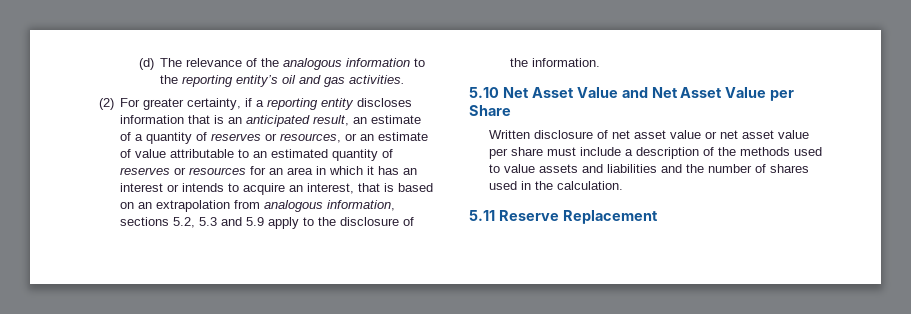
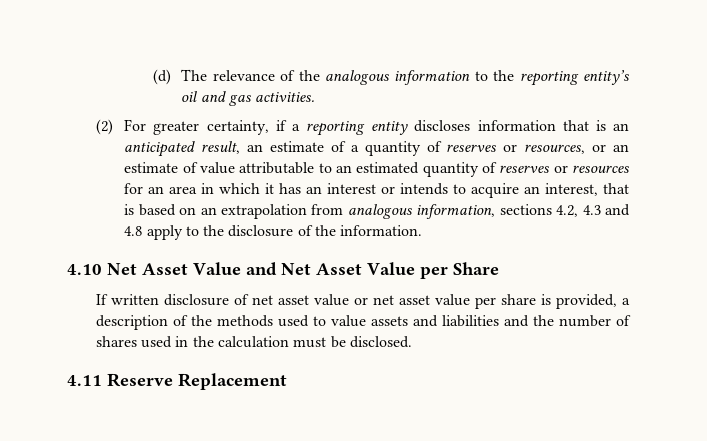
- (2) For greater certainty, if a reporting entity discloses information that is an anticipated result, an estimate of a quantity of reserves or resources, or an estimate of value attributable to an estimated quantity of reserves or resources for an area in which it has an interest or intends to acquire an interest, that is based on an extrapolation from analogous information, sections 5.2, 5.3 and 5.9 apply to the disclosure of the information.
+ (2) For greater certainty, if a reporting entity discloses information that is an anticipated result, an estimate of a quantity of reserves or resources, or an estimate of value attributable to an estimated quantity of reserves or resources for an area in which it has an interest or intends to acquire an interest, that is based on an extrapolation from analogous information, sections 4.2, 4.3 and 4.8 apply to the disclosure of the information.
- 5.10 Net Asset Value and Net Asset Value per Share
+ 4.10 Net Asset Value and Net Asset Value per Share
- Written disclosure of net asset value or net asset value per share must include a description of the methods used to value assets and liabilities and the number of shares used in the calculation.
- 5.11 Reserve Replacement
+ If written disclosure of net asset value or net asset value per share is provided, a description of the methods used to value assets and liabilities and the number of shares used in the calculation must be disclosed.
+ 4.11 Reserve Replacement

